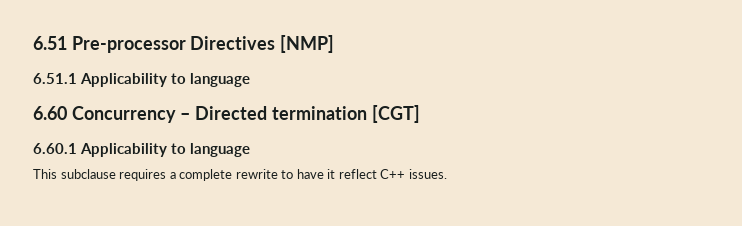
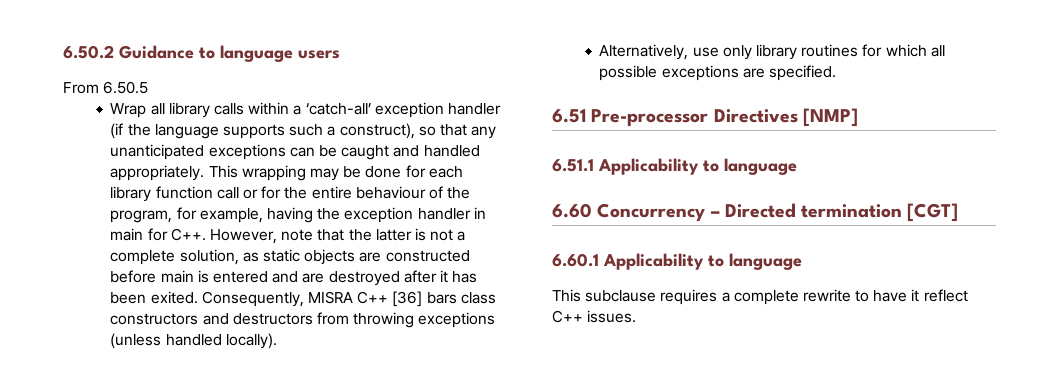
+ 6.50.2 Guidance to language users
+ From 6.50.5
+ Wrap all library calls within a ‘catch-all’ exception handler (if the language supports such a construct), so that any unanticipated exceptions can be caught and handled appropriately. This wrapping may be done for each library function call or for the entire behaviour of the program, for example, having the exception handler in main for C++. However, note that the latter is not a complete solution, as static objects are constructed before main is entered and are destroyed after it has been exited. Consequently, MISRA C++ [36] bars class constructors and destructors from throwing exceptions (unless handled locally).
+ Alternatively, use only library routines for which all possible exceptions are specified.

